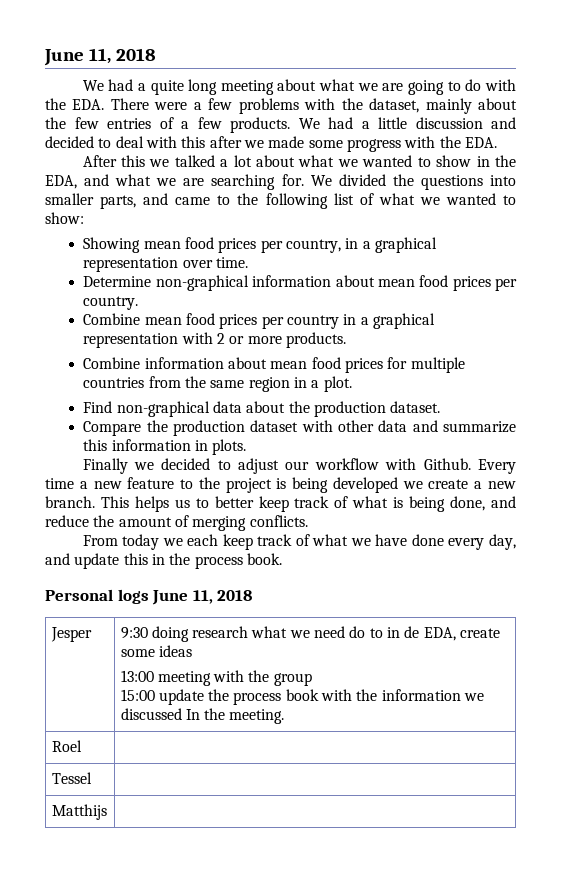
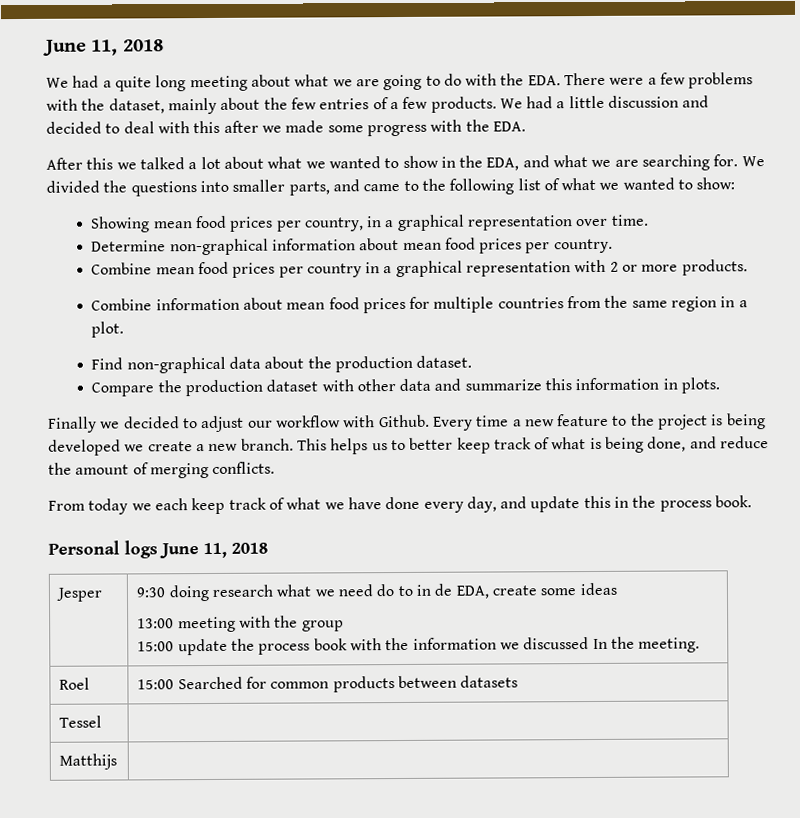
- Roel |
+ Roel | 15:00 Searched for common products between datasets

